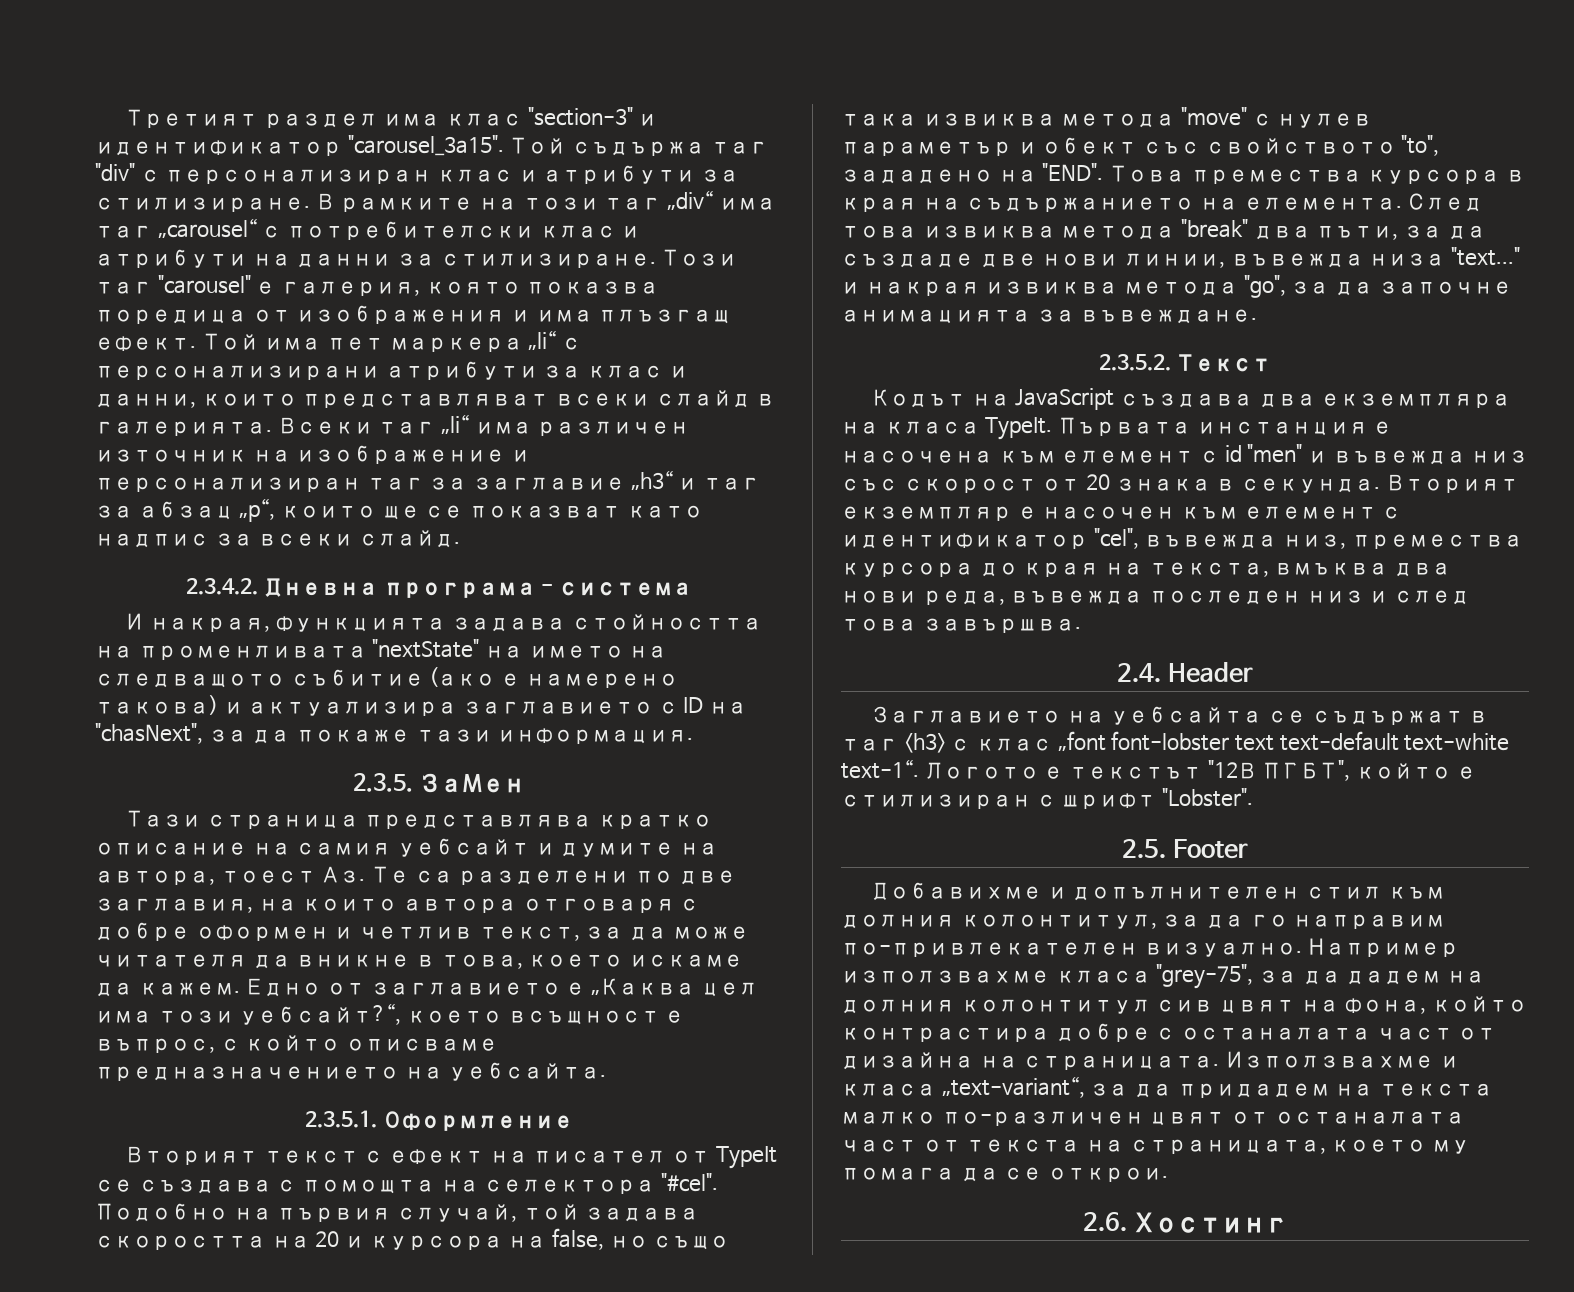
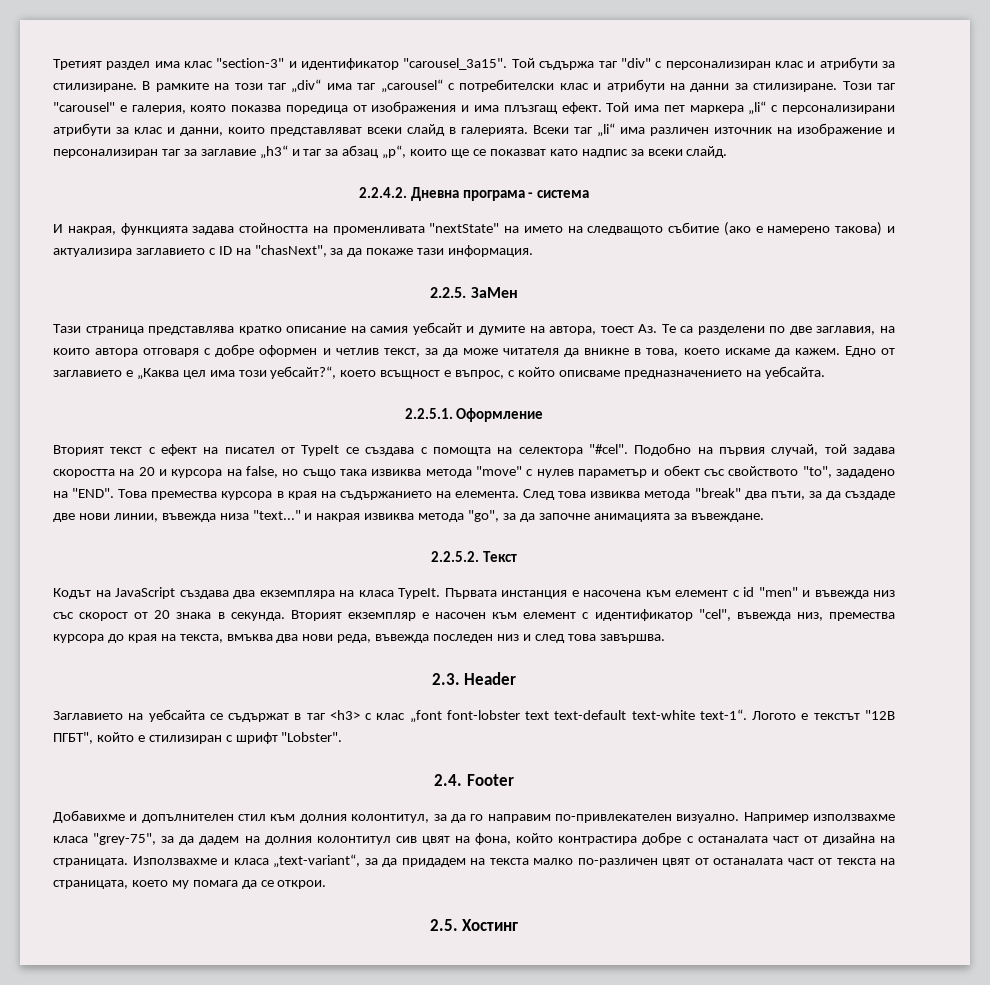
- 2.3.4.2. Дневна програма - система
+ 2.2.4.2. Дневна програма - система
- 2.3.5. ЗаМен
+ 2.2.5. ЗаМен
- 2.3.5.1. Оформление
+ 2.2.5.1. Оформление
- 2.3.5.2. Текст
+ 2.2.5.2. Текст
- 2.4. Header
+ 2.3. Header
- 2.5. Footer
+ 2.4. Footer
- 2.6. Хостинг
+ 2.5. Хостинг

